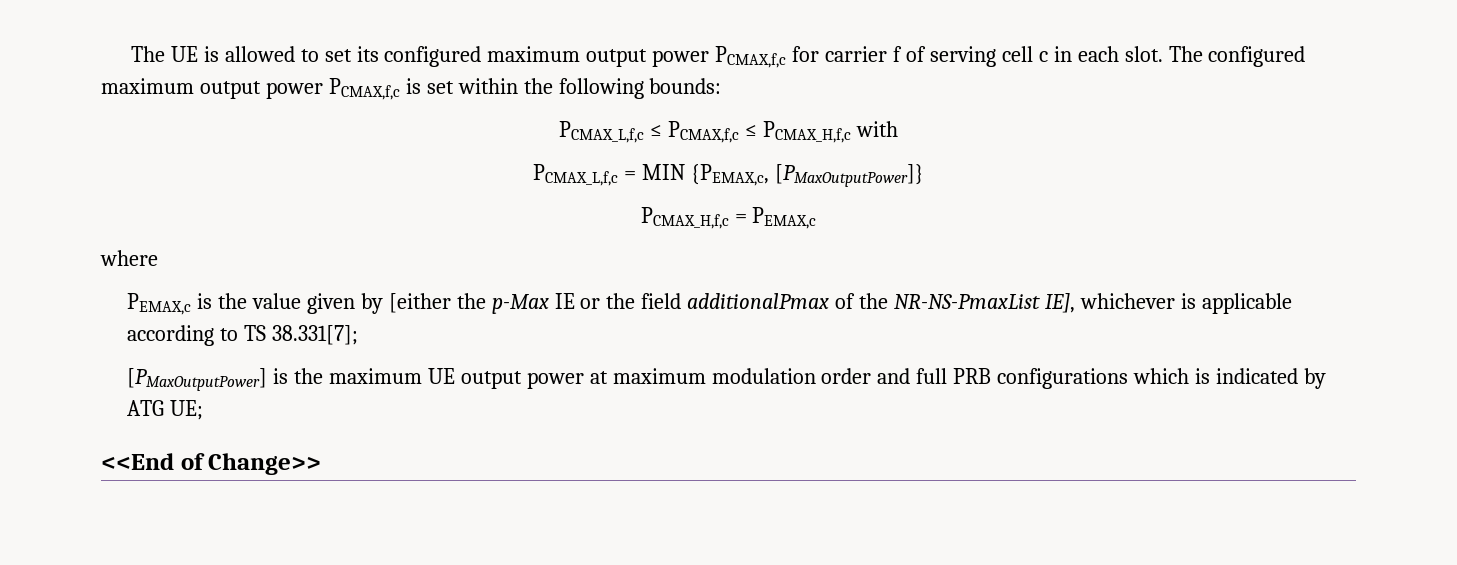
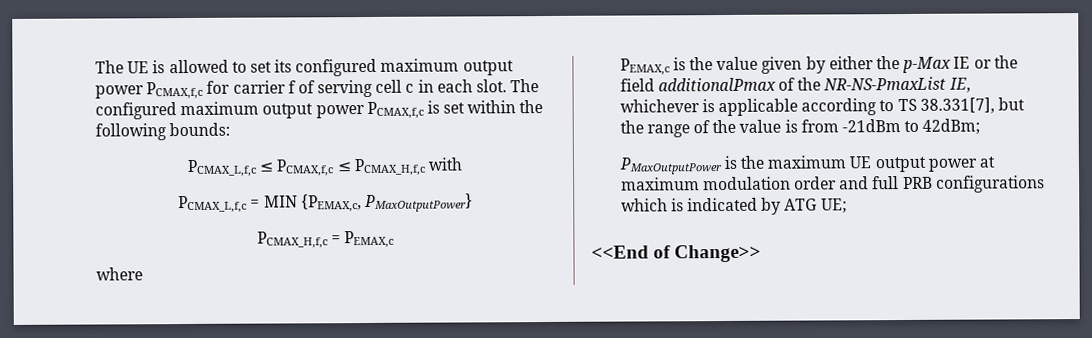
- PCMAX_L,f,c = MIN {PEMAX,c, [PMaxOutputPower]}
+ PCMAX_L,f,c = MIN {PEMAX,c, PMaxOutputPower}
- PEMAX,c is the value given by [either the p-Max IE or the field additionalPmax of the NR-NS-PmaxList IE], whichever is applicable according to TS 38.331[7];
- [PMaxOutputPower] is the maximum UE output power at maximum modulation order and full PRB configurations which is indicated by ATG UE;
+ PEMAX,c is the value given by either the p-Max IE or the field additionalPmax of the NR-NS-PmaxList IE, whichever is applicable according to TS 38.331[7], but the range of the value is from -21dBm to 42dBm;
+ PMaxOutputPower is the maximum UE output power at maximum modulation order and full PRB configurations which is indicated by ATG UE;

